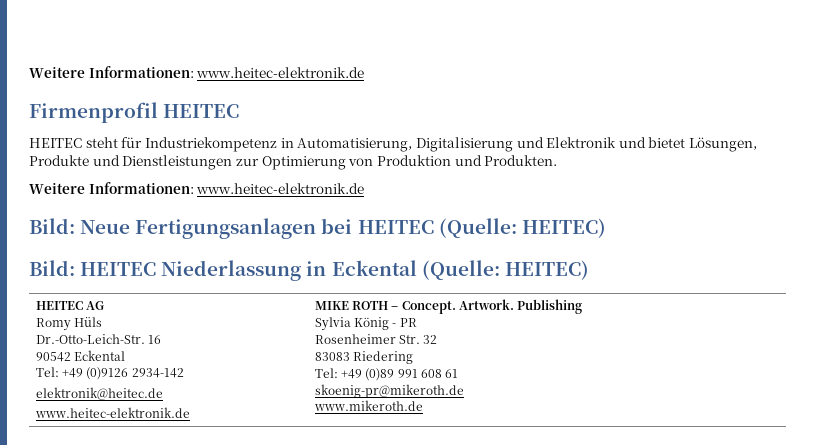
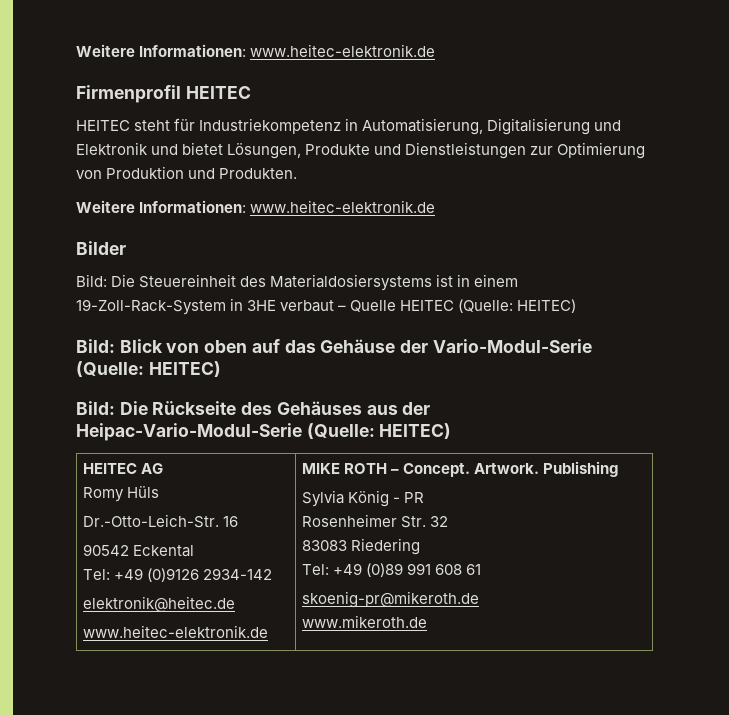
- Bild: Neue Fertigungsanlagen bei HEITEC (Quelle: HEITEC)
- Bild: HEITEC Niederlassung in Eckental (Quelle: HEITEC)
+ Bilder
+ Bild: Die Steuereinheit des Materialdosiersystems ist in einem 19-Zoll-Rack-System in 3HE verbaut – Quelle HEITEC (Quelle: HEITEC)
+ Bild: Blick von oben auf das Gehäuse der Vario-Modul-Serie (Quelle: HEITEC)
+ Bild: Die Rückseite des Gehäuses aus der Heipac-Vario-Modul-Serie (Quelle: HEITEC)

